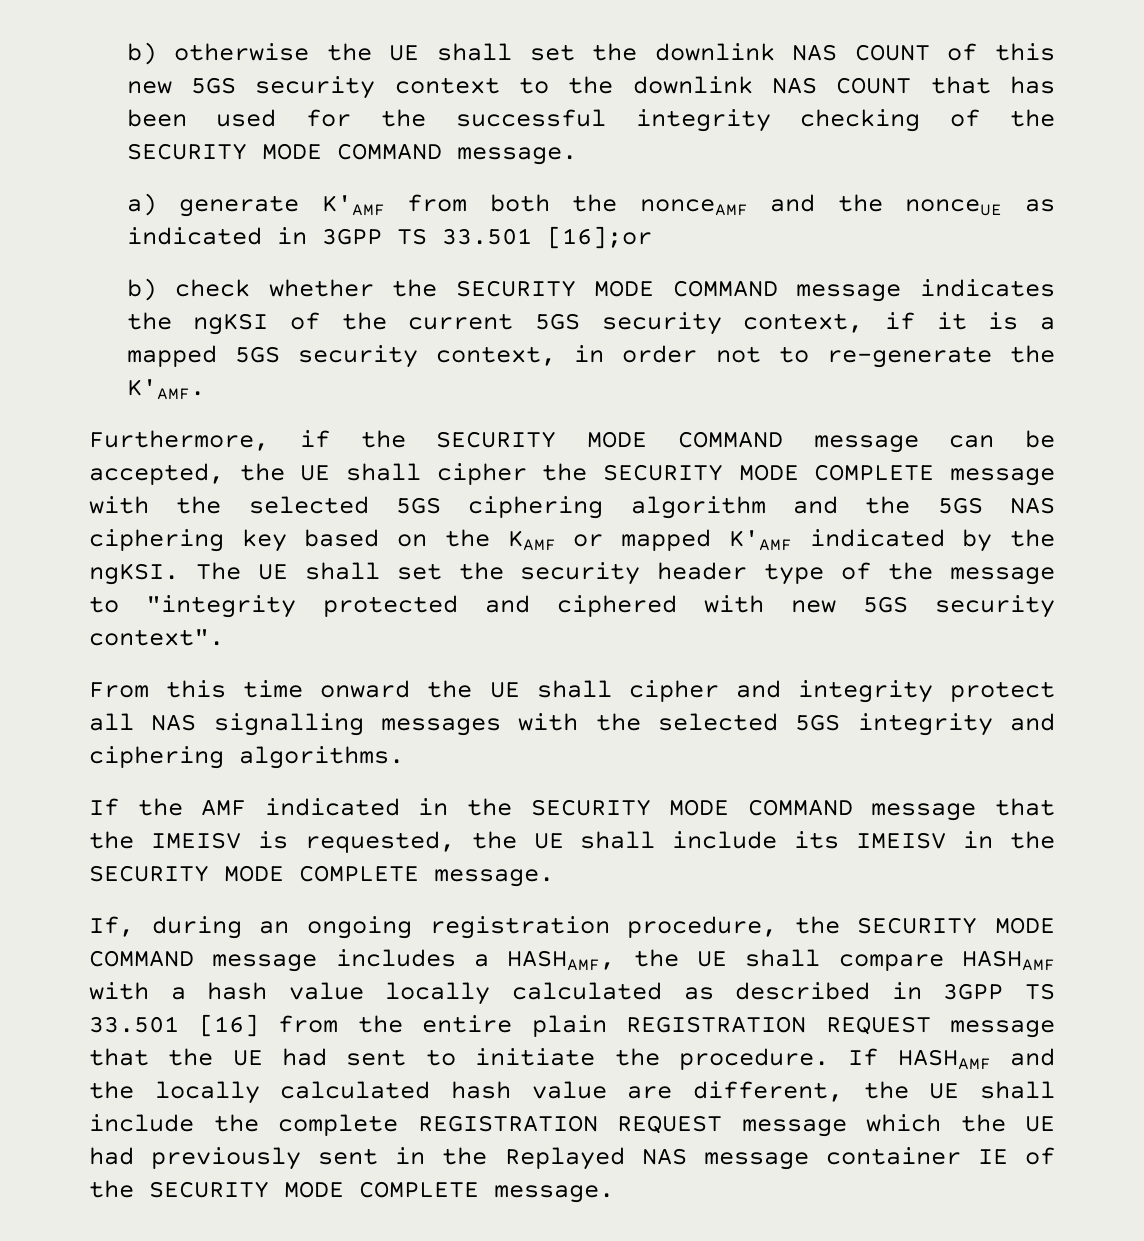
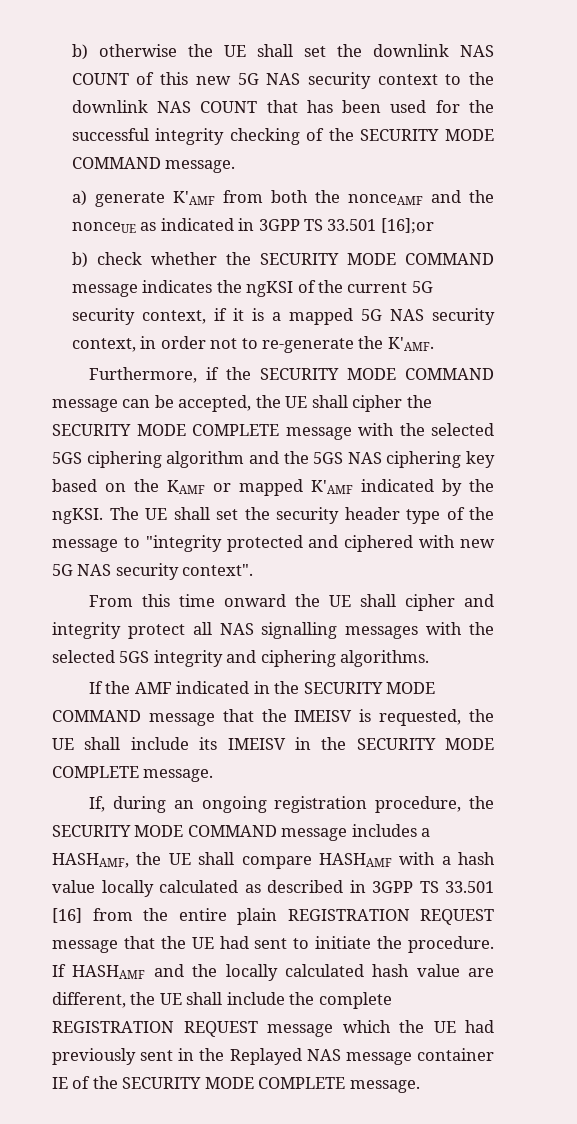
- b) otherwise the UE shall set the downlink NAS COUNT of this new 5GS security context to the downlink NAS COUNT that has been used for the successful integrity checking of the SECURITY MODE COMMAND message.
+ b) otherwise the UE shall set the downlink NAS COUNT of this new 5G NAS security context to the downlink NAS COUNT that has been used for the successful integrity checking of the SECURITY MODE COMMAND message.
- b) check whether the SECURITY MODE COMMAND message indicates the ngKSI of the current 5GS security context, if it is a mapped 5GS security context, in order not to re-generate the K'AMF.
+ b) check whether the SECURITY MODE COMMAND message indicates the ngKSI of the current 5G security context, if it is a mapped 5G NAS security context, in order not to re-generate the K'AMF.
- The UE shall set the security header type of the message to "integrity protected and ciphered with new 5GS security context".
+ The UE shall set the security header type of the message to "integrity protected and ciphered with new 5G NAS security context".

